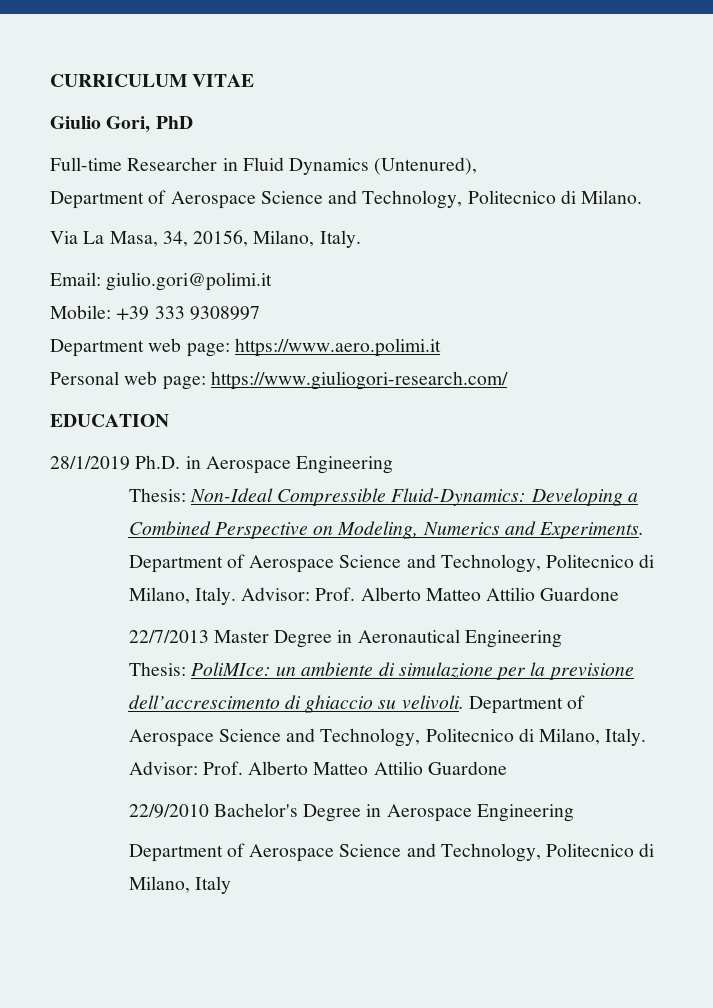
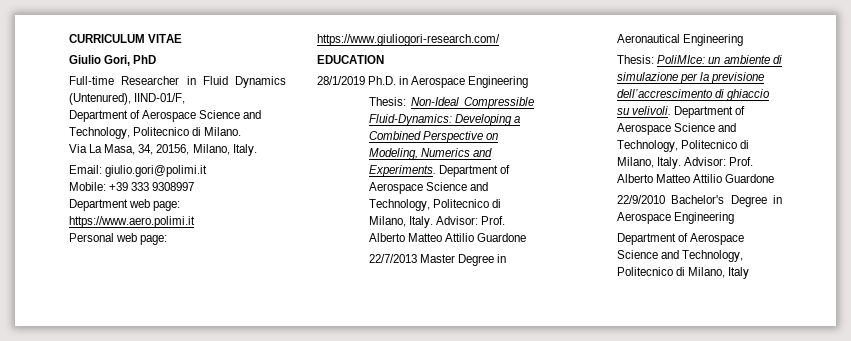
- Full-time Researcher in Fluid Dynamics (Untenured),
+ Full-time Researcher in Fluid Dynamics (Untenured), IIND-01/F,

